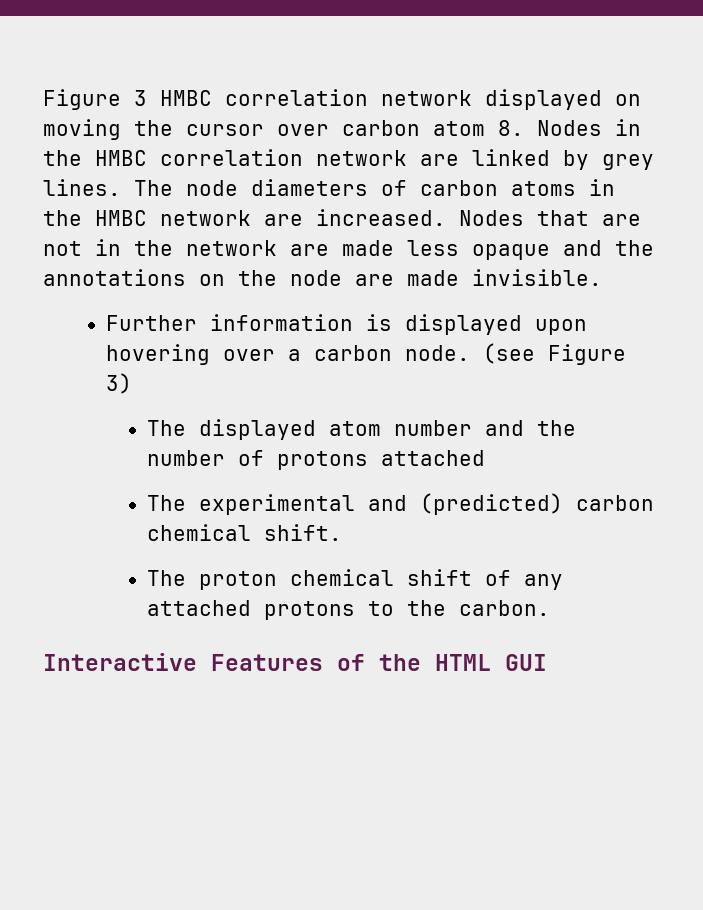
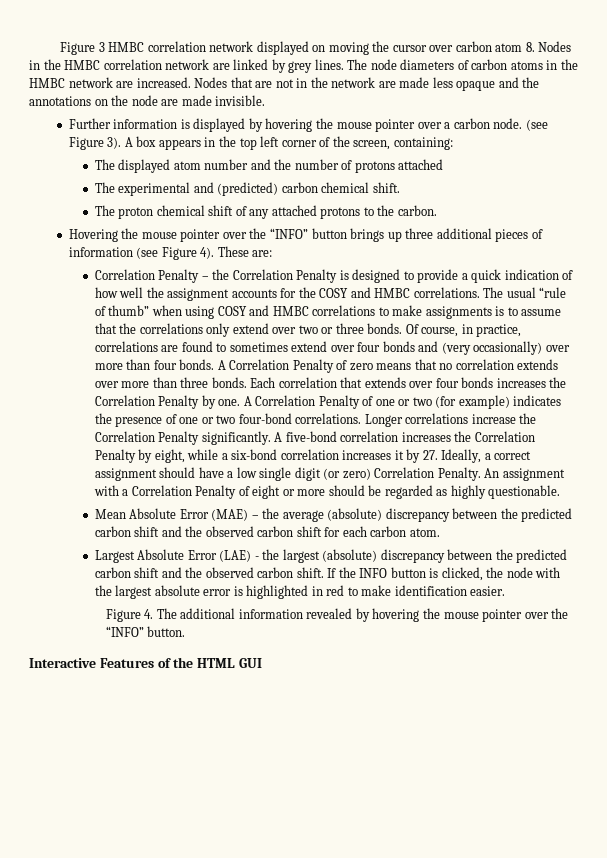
- Further information is displayed upon hovering over a carbon node.
+ Further information is displayed by hovering the mouse pointer over a carbon node.
- (see Figure 3)
+ (see Figure 3). A box appears in the top left corner of the screen, containing:
+ Hovering the mouse pointer over the “INFO” button brings up three additional pieces of information (see Figure 4). These are:
+ Correlation Penalty – the Correlation Penalty is designed to provide a quick indication of how well the assignment accounts for the COSY and HMBC correlations. The usual “rule of thumb” when using COSY and HMBC correlations to make assignments is to assume that the correlations only extend over two or three bonds. Of course, in practice, correlations are found to sometimes extend over four bonds and (very occasionally) over more than four bonds. A Correlation Penalty of zero means that no correlation extends over more than three bonds. Each correlation that extends over four bonds increases the Correlation Penalty by one. A Correlation Penalty of one or two (for example) indicates the presence of one or two four-bond correlations. Longer correlations increase the Correlation Penalty significantly. A five-bond correlation increases the Correlation Penalty by eight, while a six-bond correlation increases it by 27. Ideally, a correct assignment should have a low single digit (or zero) Correlation Penalty. An assignment with a Correlation Penalty of eight or more should be regarded as highly questionable.
+ Mean Absolute Error (MAE) – the average (absolute) discrepancy between the predicted carbon shift and the observed carbon shift for each carbon atom.
+ Largest Absolute Error (LAE) - the largest (absolute) discrepancy between the predicted carbon shift and the observed carbon shift. If the INFO button is clicked, the node with the largest absolute error is highlighted in red to make identification easier.
+ Figure 4. The additional information revealed by hovering the mouse pointer over the “INFO” button.

